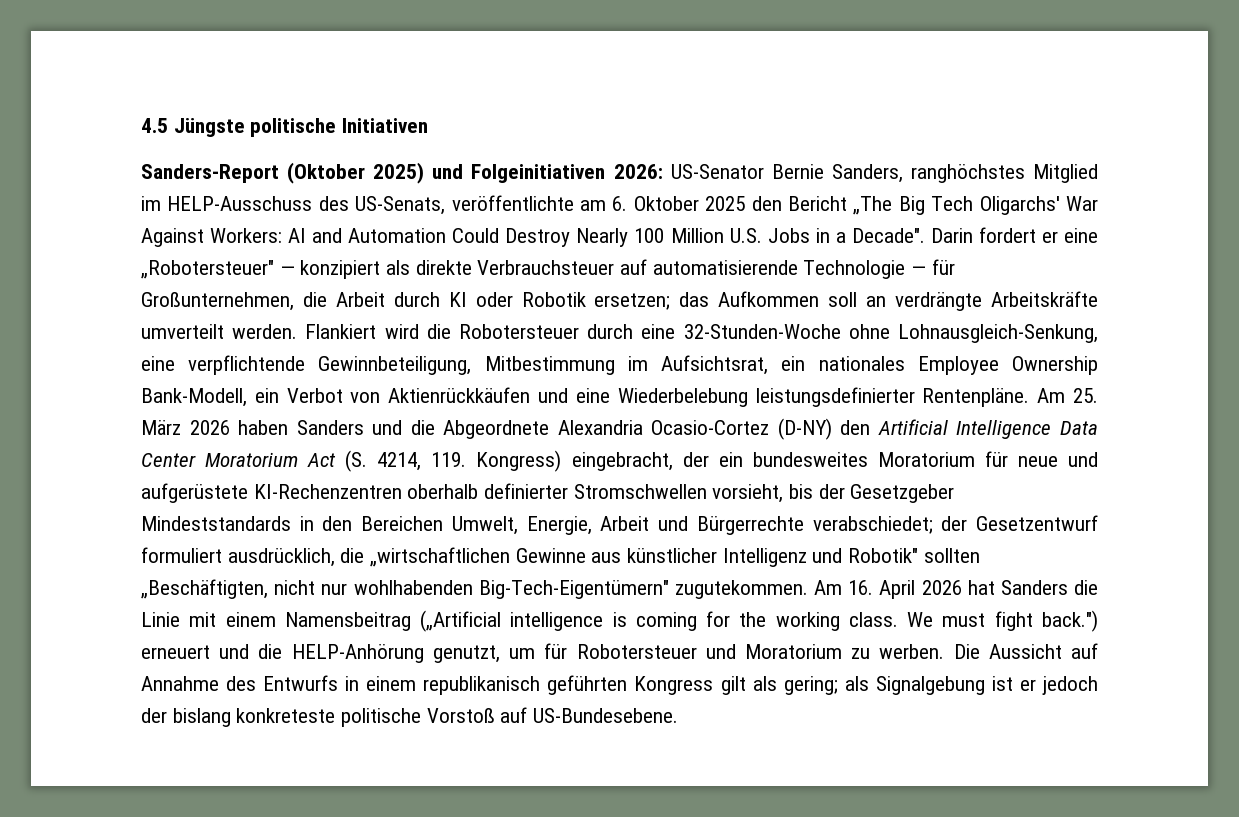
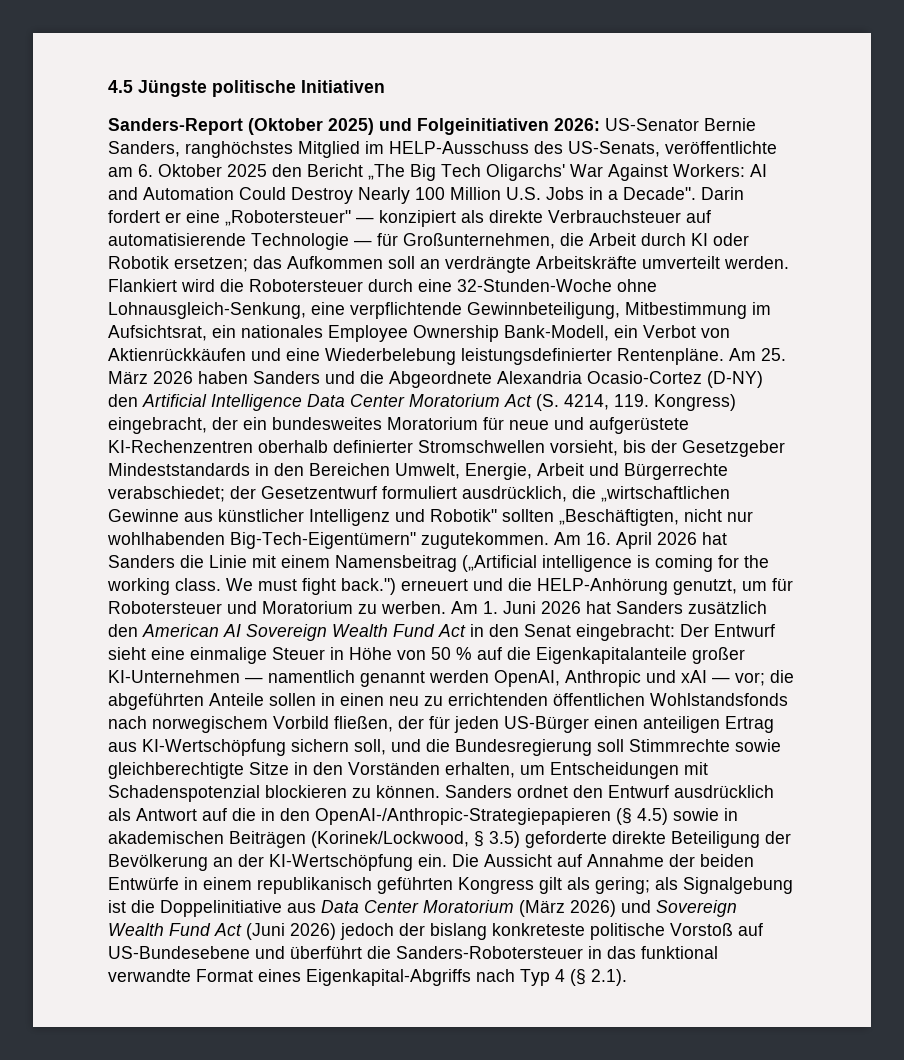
+ Am 1. Juni 2026 hat Sanders zusätzlich den American AI Sovereign Wealth Fund Act in den Senat eingebracht: Der Entwurf sieht eine einmalige Steuer in Höhe von 50 % auf die Eigenkapitalanteile großer KI-Unternehmen — namentlich genannt werden OpenAI, Anthropic und xAI — vor; die abgeführten Anteile sollen in einen neu zu errichtenden öffentlichen Wohlstandsfonds nach norwegischem Vorbild fließen, der für jeden US-Bürger einen anteiligen Ertrag aus KI-Wertschöpfung sichern soll, und die Bundesregierung soll Stimmrechte sowie gleichberechtigte Sitze in den Vorständen erhalten, um Entscheidungen mit Schadenspotenzial blockieren zu können. Sanders ordnet den Entwurf ausdrücklich als Antwort auf die in den OpenAI-/Anthropic-Strategiepapieren (§ 4.5) sowie in akademischen Beiträgen (Korinek/Lockwood, § 3.5) geforderte direkte Beteiligung der Bevölkerung an der KI-Wertschöpfung ein.
- Die Aussicht auf Annahme des Entwurfs in einem republikanisch geführten Kongress gilt als gering; als Signalgebung ist er jedoch der bislang konkreteste politische Vorstoß auf US-Bundesebene.
+ Die Aussicht auf Annahme der beiden Entwürfe in einem republikanisch geführten Kongress gilt als gering; als Signalgebung ist die Doppelinitiative aus Data Center Moratorium (März 2026) und Sovereign Wealth Fund Act (Juni 2026) jedoch der bislang konkreteste politische Vorstoß auf US-Bundesebene und überführt die Sanders-Robotersteuer in das funktional verwandte Format eines Eigenkapital-Abgriffs nach Typ 4 (§ 2.1).

